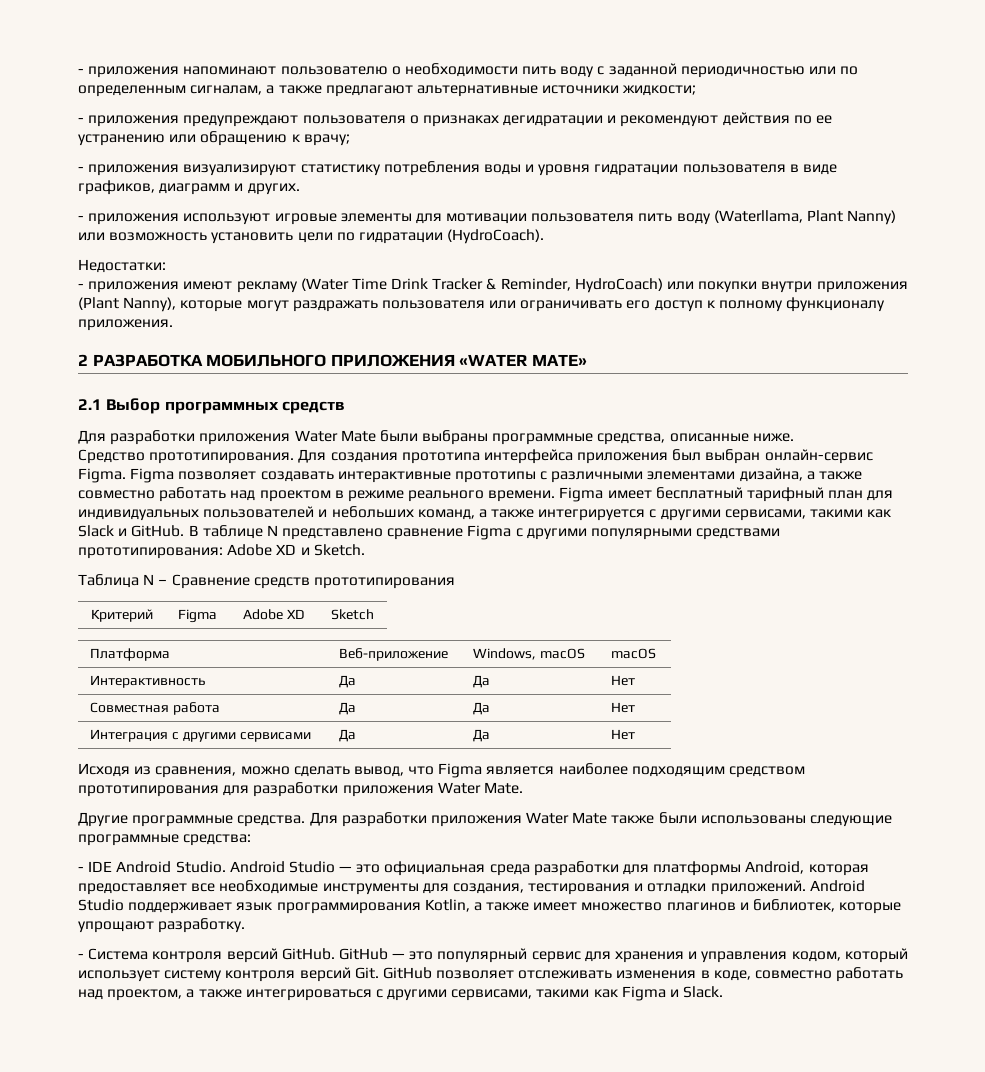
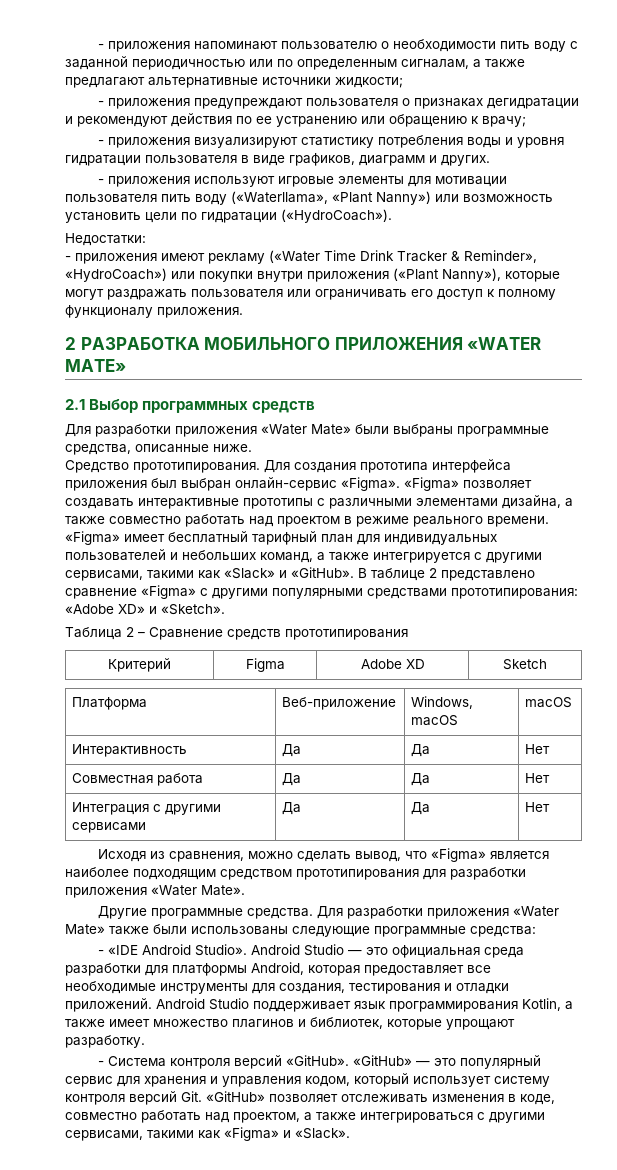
- - приложения используют игровые элементы для мотивации пользователя пить воду (Waterllama, Plant Nanny) или возможность установить цели по гидратации (HydroCoach).
+ - приложения используют игровые элементы для мотивации пользователя пить воду («Waterllama», «Plant Nanny») или возможность установить цели по гидратации («HydroCoach»).
- - приложения имеют рекламу (Water Time Drink Tracker & Reminder, HydroCoach) или покупки внутри приложения (Plant Nanny), которые могут раздражать пользователя или ограничивать его доступ к полному функционалу приложения.
+ - приложения имеют рекламу («Water Time Drink Tracker & Reminder», «HydroCoach») или покупки внутри приложения («Plant Nanny»), которые могут раздражать пользователя или ограничивать его доступ к полному функционалу приложения.
- Для разработки приложения Water Mate были выбраны программные средства, описанные ниже.
+ Для разработки приложения «Water Mate» были выбраны программные средства, описанные ниже.
- Для создания прототипа интерфейса приложения был выбран онлайн-сервис Figma. Figma позволяет создавать интерактивные прототипы с различными элементами дизайна, а также совместно работать над проектом в режиме реального времени.
+ Для создания прототипа интерфейса приложения был выбран онлайн-сервис «Figma». «Figma» позволяет создавать интерактивные прототипы с различными элементами дизайна, а также совместно работать над проектом в режиме реального времени.
- Figma имеет бесплатный тарифный план для индивидуальных пользователей и небольших команд, а также интегрируется с другими сервисами, такими как Slack и GitHub.
+ «Figma» имеет бесплатный тарифный план для индивидуальных пользователей и небольших команд, а также интегрируется с другими сервисами, такими как «Slack» и «GitHub».
- В таблице N представлено сравнение Figma с другими популярными средствами прототипирования: Adobe XD и Sketch.
+ В таблице 2 представлено сравнение «Figma» с другими популярными средствами прототипирования: «Adobe XD» и «Sketch».
- Таблица N – Сравнение средств прототипирования
+ Таблица 2 – Сравнение средств прототипирования
- Исходя из сравнения, можно сделать вывод, что Figma является наиболее подходящим средством прототипирования для разработки приложения Water Mate.
+ Исходя из сравнения, можно сделать вывод, что «Figma» является наиболее подходящим средством прототипирования для разработки приложения «Water Mate».
- Для разработки приложения Water Mate также были использованы следующие программные средства:
+ Для разработки приложения «Water Mate» также были использованы следующие программные средства:
- - IDE Android Studio.
+ - «IDE Android Studio».
- - Система контроля версий GitHub. GitHub — это популярный сервис для хранения и управления кодом, который использует систему контроля версий Git. GitHub позволяет отслеживать изменения в коде, совместно работать над проектом, а также интегрироваться с другими сервисами, такими как Figma и Slack.
+ - Система контроля версий «GitHub». «GitHub» — это популярный сервис для хранения и управления кодом, который использует систему контроля версий Git. «GitHub» позволяет отслеживать изменения в коде, совместно работать над проектом, а также интегрироваться с другими сервисами, такими как «Figma» и «Slack».

